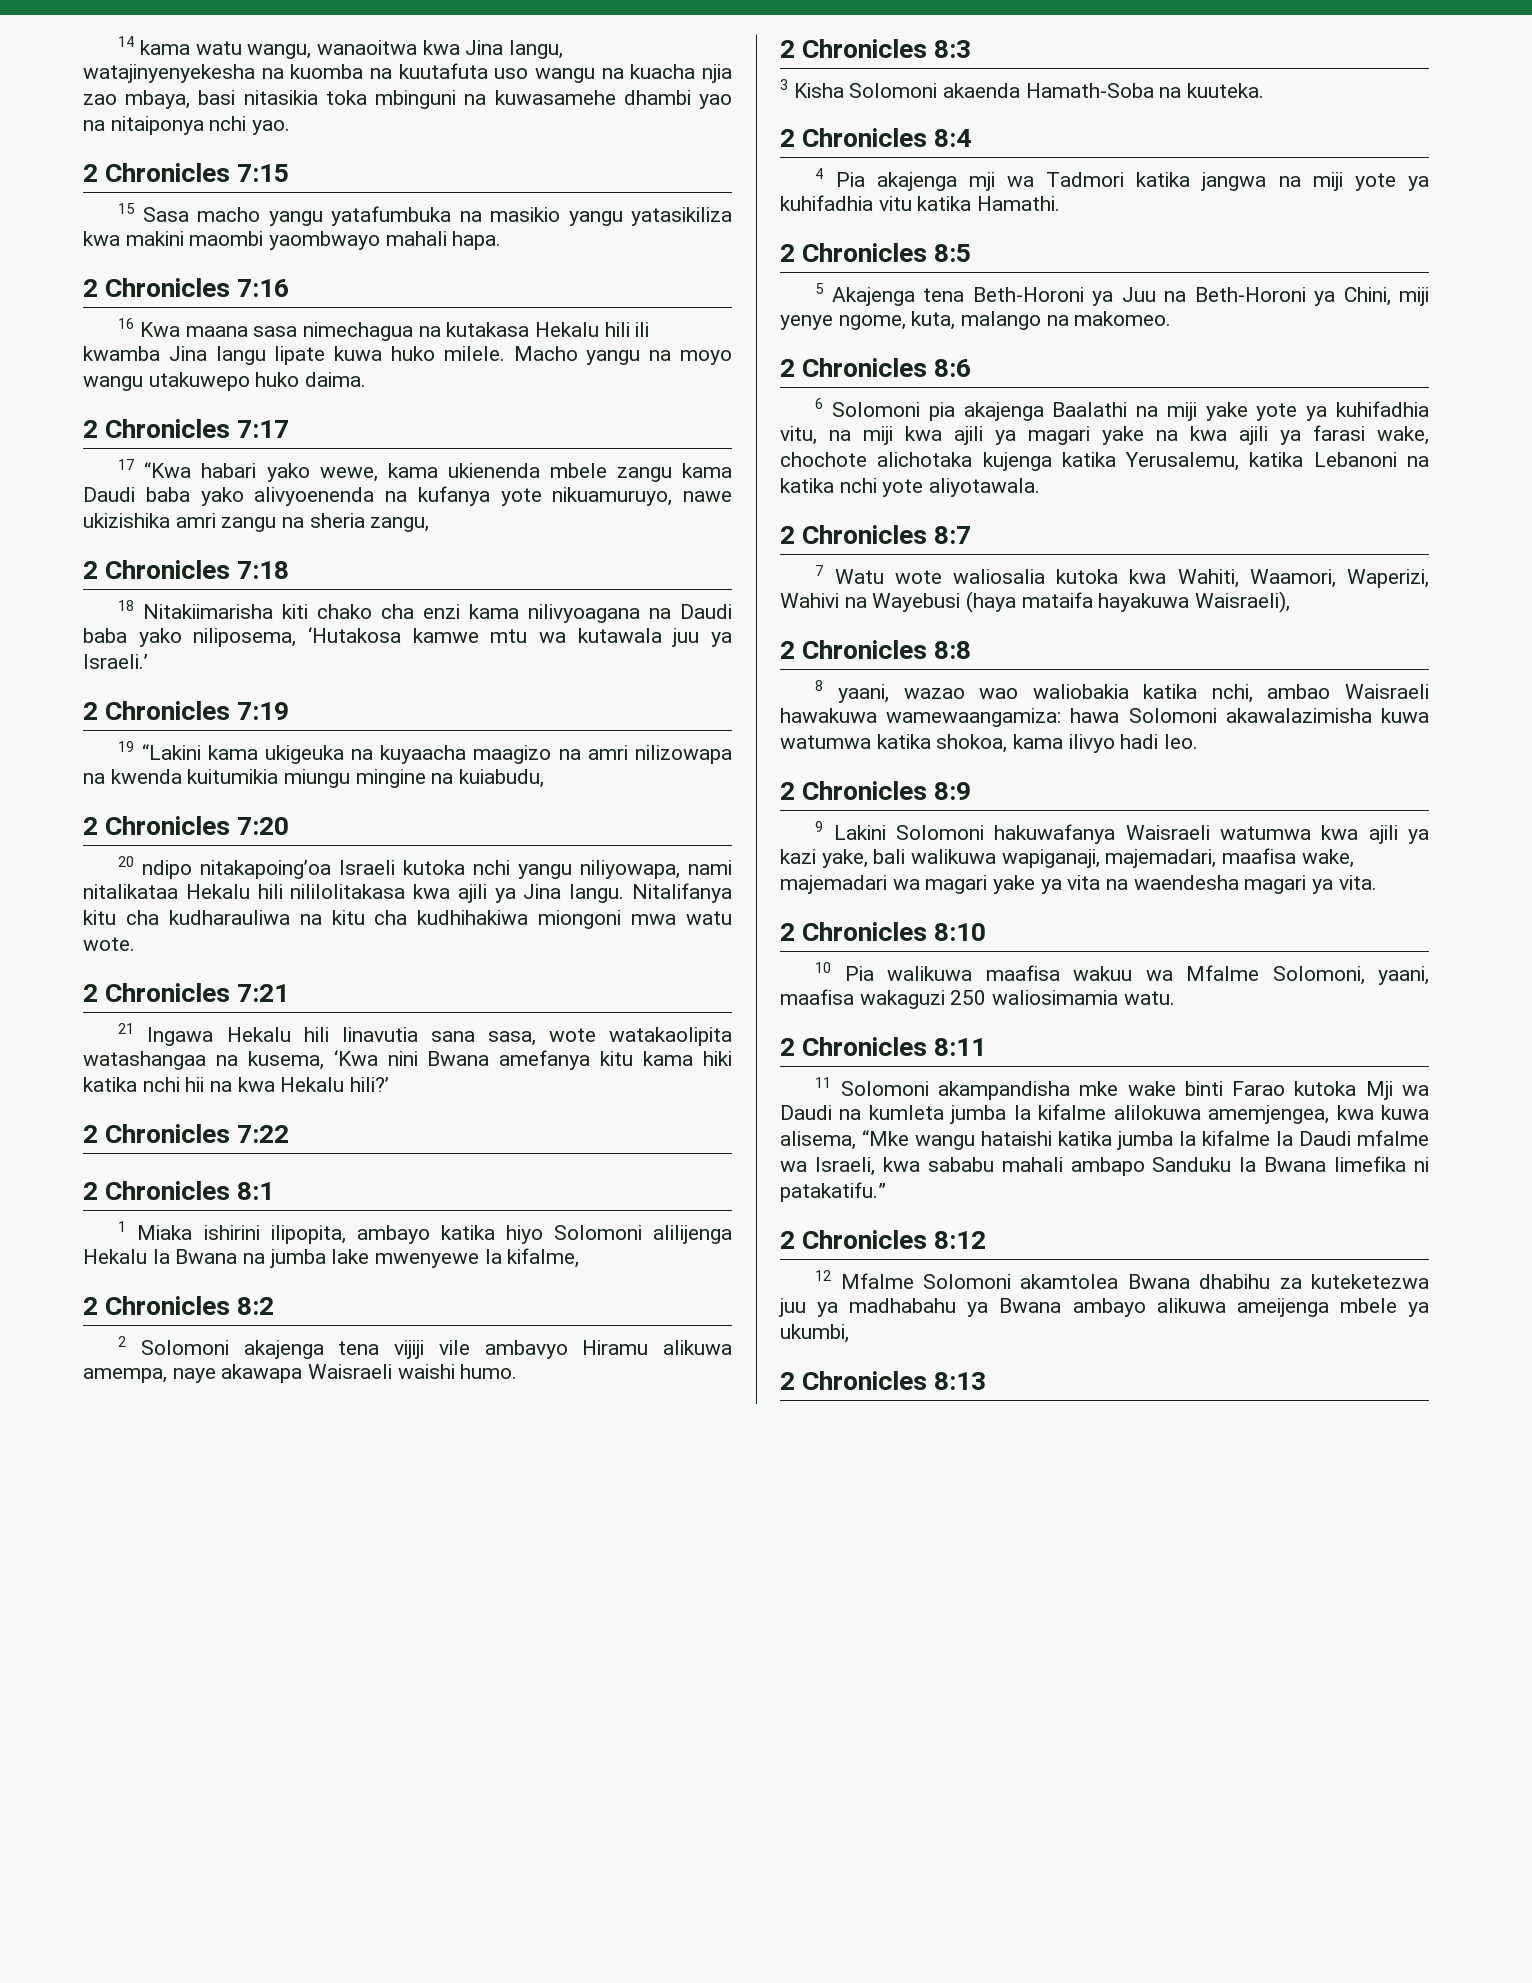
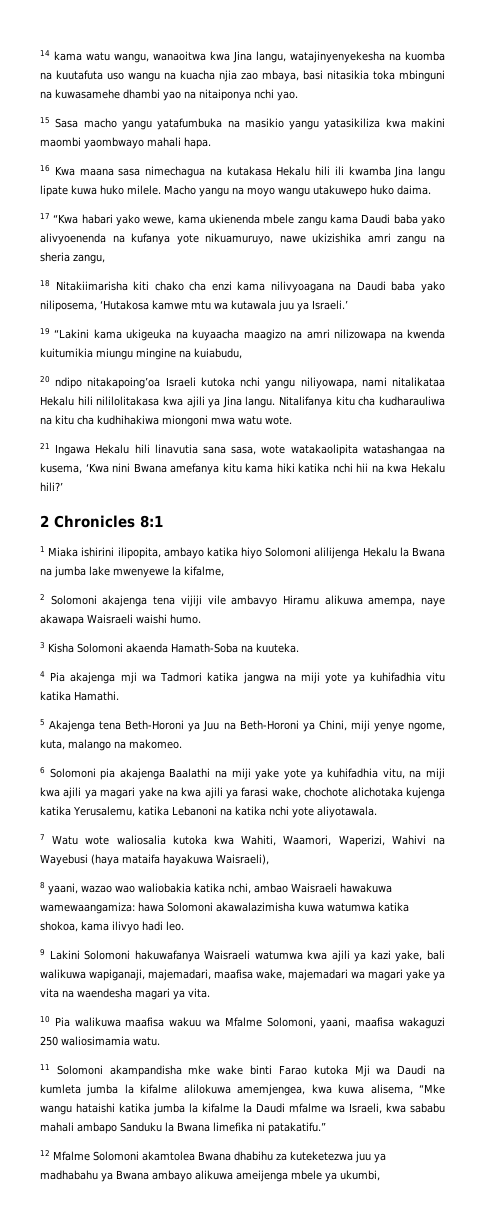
- 2 Chronicles 7:15
- 2 Chronicles 7:16
- 2 Chronicles 7:17
- 2 Chronicles 7:18
- 2 Chronicles 7:19
- 2 Chronicles 7:20
- 2 Chronicles 7:21
- 2 Chronicles 7:22
- 2 Chronicles 8:2
- 2 Chronicles 8:3
- 2 Chronicles 8:4
- 2 Chronicles 8:5
- 2 Chronicles 8:6
- 2 Chronicles 8:7
- 2 Chronicles 8:8
- 2 Chronicles 8:9
- 2 Chronicles 8:10
- 2 Chronicles 8:11
- 2 Chronicles 8:12
- 2 Chronicles 8:13

